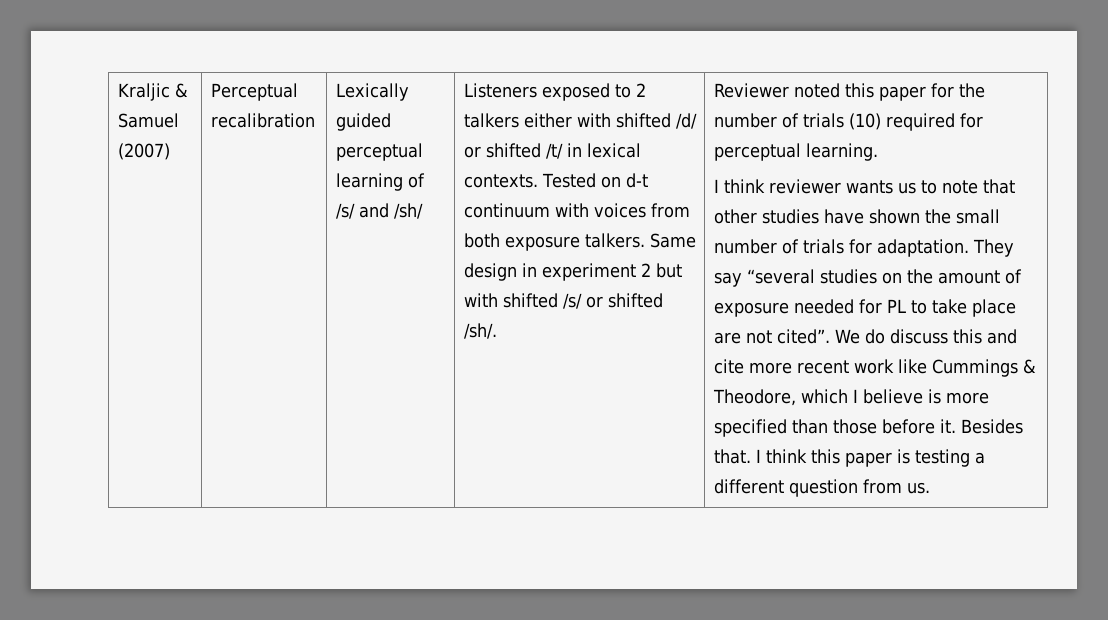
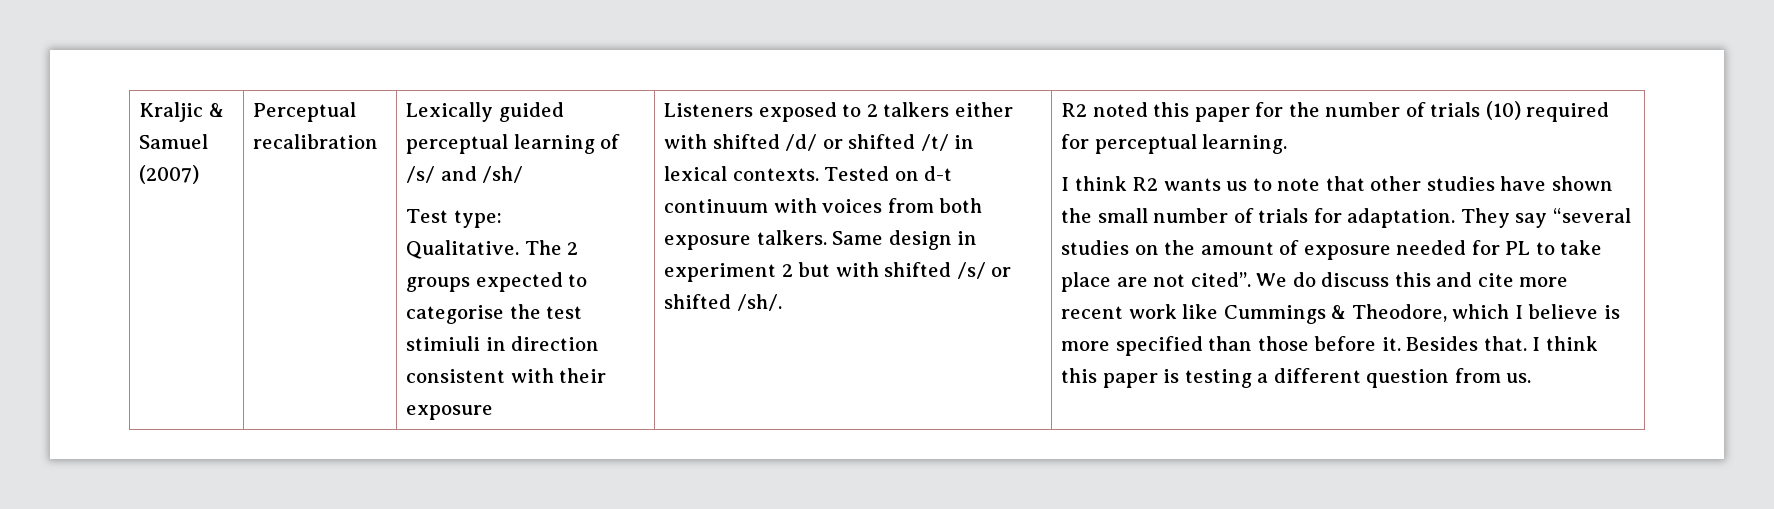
+ Test type:
+ Qualitative. The 2 groups expected to categorise the test stimiuli in direction consistent with their exposure
- Reviewer noted this paper for the number of trials (10) required for perceptual learning.
+ R2 noted this paper for the number of trials (10) required for perceptual learning.
- I think reviewer wants us to note that other studies have shown the small number of trials for adaptation.
+ I think R2 wants us to note that other studies have shown the small number of trials for adaptation.

